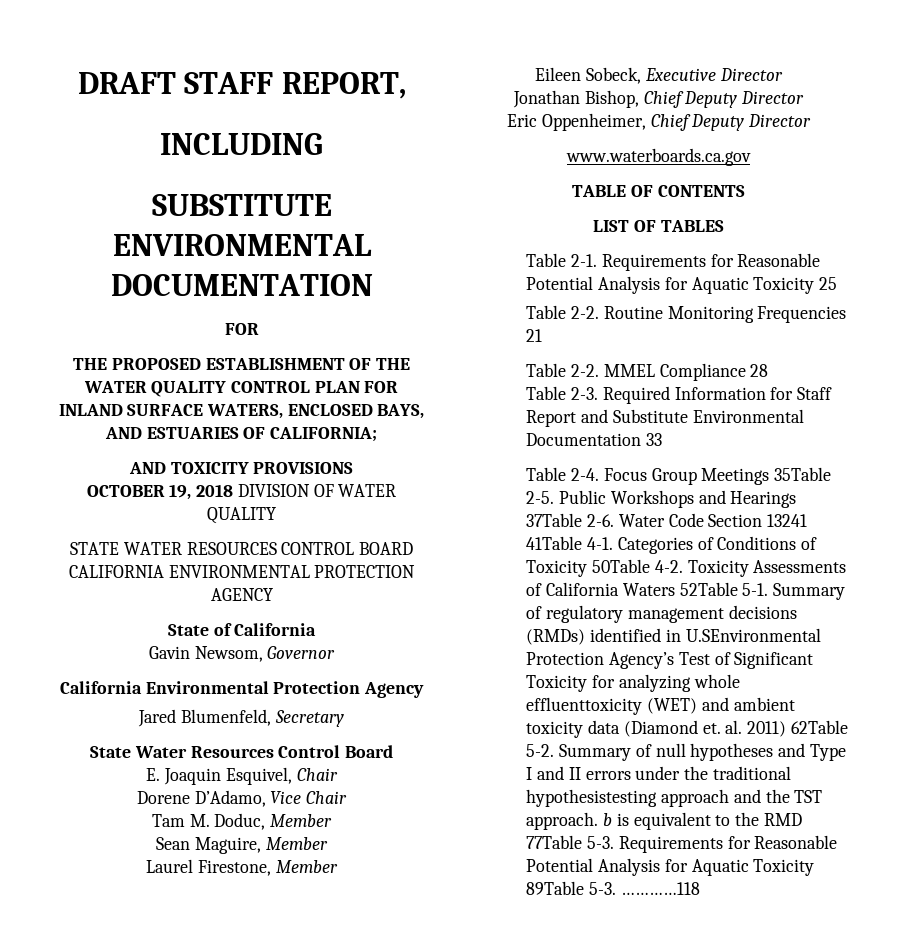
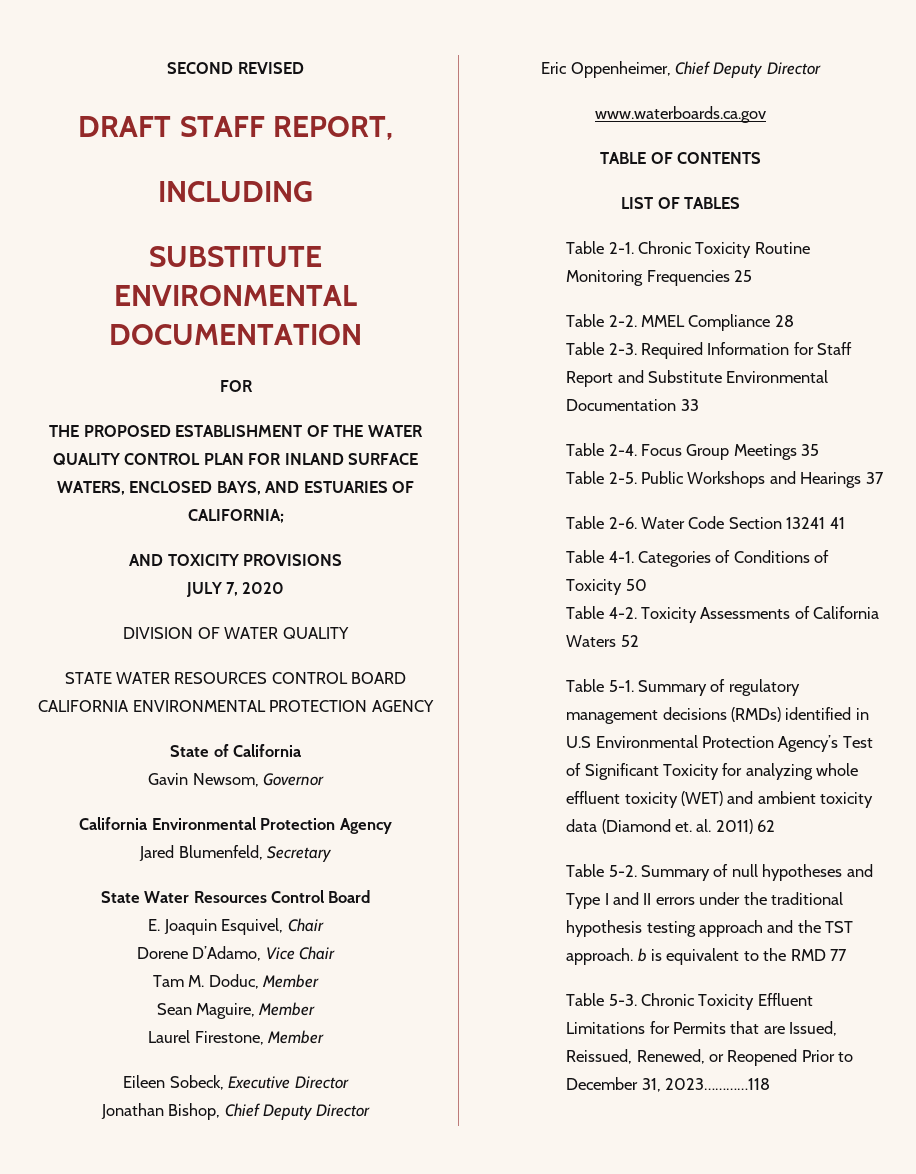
+ SECOND REVISED
- OCTOBER 19, 2018 DIVISION OF WATER QUALITY
+ JULY 7, 2020
+ DIVISION OF WATER QUALITY
- Requirements for Reasonable Potential Analysis for Aquatic Toxicity 25
- Table 2-2. Routine Monitoring Frequencies 21
+ Chronic Toxicity Routine Monitoring Frequencies 25
- Focus Group Meetings 35Table 2-5.
+ Focus Group Meetings 35
+ Table 2-5.
- Public Workshops and Hearings 37Table 2-6.
+ Public Workshops and Hearings 37
+ Table 2-6.
- Water Code Section 13241 41Table 4-1.
+ Water Code Section 13241 41
+ Table 4-1.
- Categories of Conditions of Toxicity 50Table 4-2.
+ Categories of Conditions of Toxicity 50
+ Table 4-2.
- Toxicity Assessments of California Waters 52Table 5-1.
+ Toxicity Assessments of California Waters 52
+ Table 5-1.
- Summary of regulatory management decisions (RMDs) identified in U.SEnvironmental Protection Agency’s Test of Significant Toxicity for analyzing whole effluenttoxicity (WET) and ambient toxicity data (Diamond et. al. 2011) 62Table 5-2.
+ Summary of regulatory management decisions (RMDs) identified in U.S Environmental Protection Agency’s Test of Significant Toxicity for analyzing whole effluent toxicity (WET) and ambient toxicity data (Diamond et. al. 2011) 62
+ Table 5-2.
- Summary of null hypotheses and Type I and II errors under the traditional hypothesistesting approach and the TST approach. b is equivalent to the RMD 77Table 5-3. Requirements for Reasonable Potential Analysis for Aquatic Toxicity 89Table 5-3. …………118
+ Summary of null hypotheses and Type I and II errors under the traditional hypothesis testing approach and the TST approach. b is equivalent to the RMD 77
+ Table 5-3. Chronic Toxicity Effluent Limitations for Permits that are Issued, Reissued, Renewed, or Reopened Prior to December 31, 2023…………118

